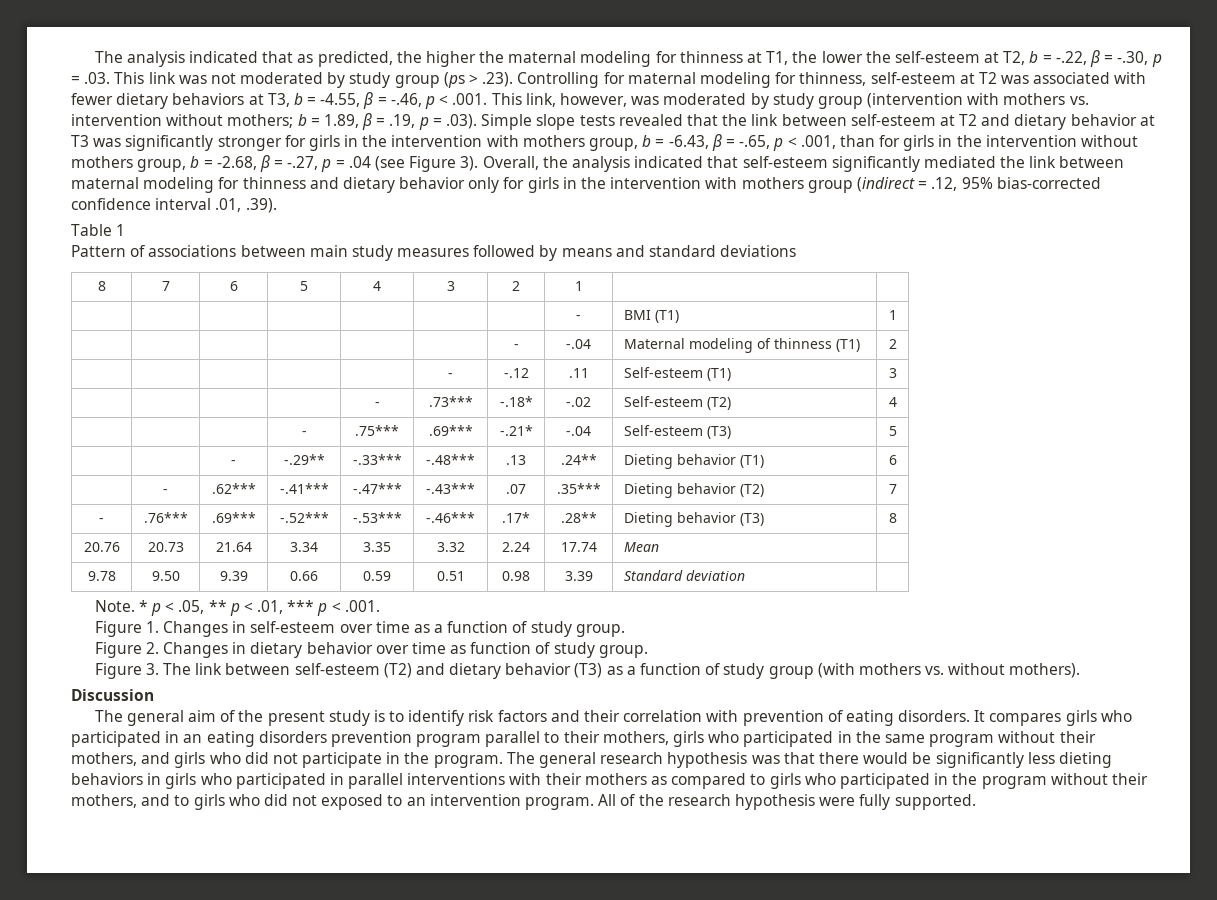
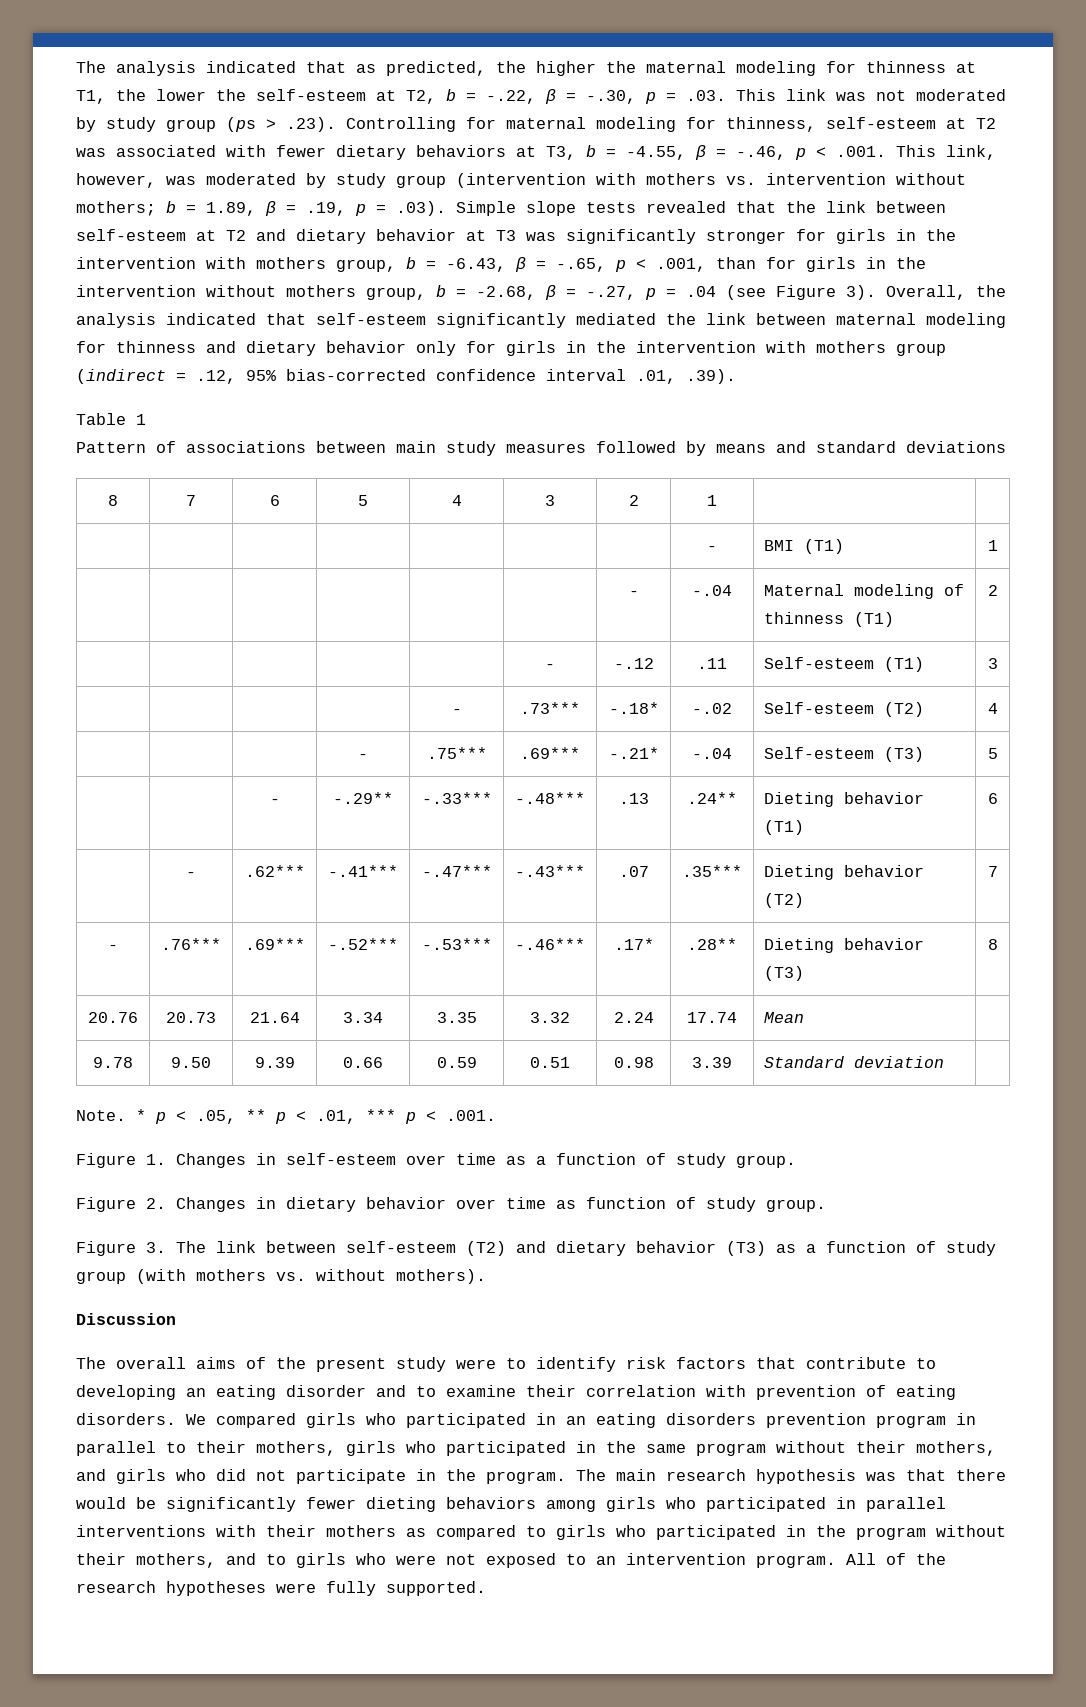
- The general aim of the present study is to identify risk factors and their correlation with prevention of eating disorders.
+ The overall aims of the present study were to identify risk factors that contribute to developing an eating disorder and to examine their correlation with prevention of eating disorders.
- It compares girls who participated in an eating disorders prevention program parallel to their mothers, girls who participated in the same program without their mothers, and girls who did not participate in the program.
+ We compared girls who participated in an eating disorders prevention program in parallel to their mothers, girls who participated in the same program without their mothers, and girls who did not participate in the program.
- The general research hypothesis was that there would be significantly less dieting behaviors in girls who participated in parallel interventions with their mothers as compared to girls who participated in the program without their mothers, and to girls who did not exposed to an intervention program.
+ The main research hypothesis was that there would be significantly fewer dieting behaviors among girls who participated in parallel interventions with their mothers as compared to girls who participated in the program without their mothers, and to girls who were not exposed to an intervention program.
- All of the research hypothesis were fully supported.
+ All of the research hypotheses were fully supported.

